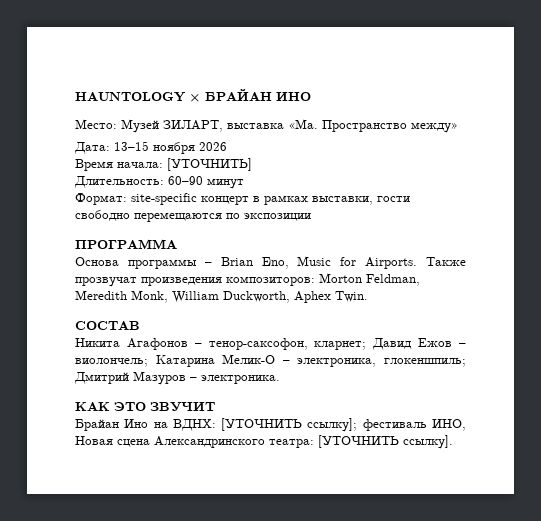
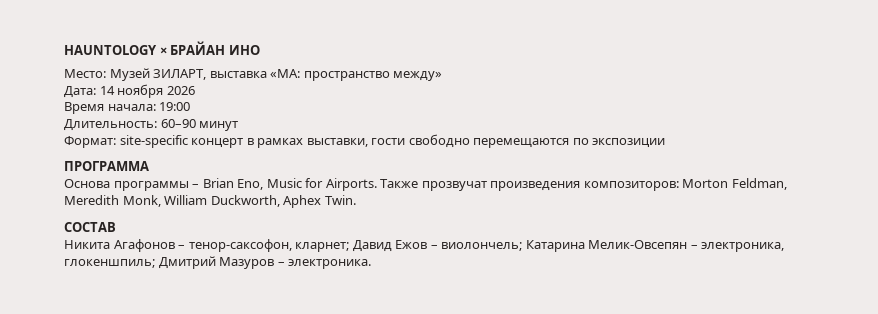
- Место: Музей ЗИЛАРТ, выставка «Ма. Пространство между»
+ Место: Музей ЗИЛАРТ, выставка «МА: пространство между»
- Дата: 13–15 ноября 2026
+ Дата: 14 ноября 2026
- Время начала: [УТОЧНИТЬ]
+ Время начала: 19:00
- Никита Агафонов – тенор-саксофон, кларнет; Давид Ежов – виолончель; Катарина Мелик-О – электроника, глокеншпиль; Дмитрий Мазуров – электроника.
+ Никита Агафонов – тенор-саксофон, кларнет; Давид Ежов – виолончель; Катарина Мелик-Овсепян – электроника, глокеншпиль; Дмитрий Мазуров – электроника.
- КАК ЭТО ЗВУЧИТ
- Брайан Ино на ВДНХ: [УТОЧНИТЬ ссылку]; фестиваль ИНО, Новая сцена Александринского театра: [УТОЧНИТЬ ссылку].

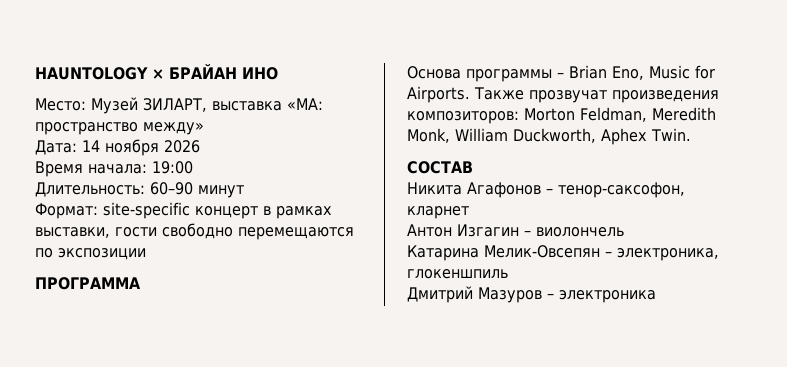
- Никита Агафонов – тенор-саксофон, кларнет; Давид Ежов – виолончель; Катарина Мелик-Овсепян – электроника, глокеншпиль; Дмитрий Мазуров – электроника.
+ Никита Агафонов – тенор-саксофон, кларнет
+ Антон Изгагин – виолончель
+ Катарина Мелик-Овсепян – электроника, глокеншпиль
+ Дмитрий Мазуров – электроника

